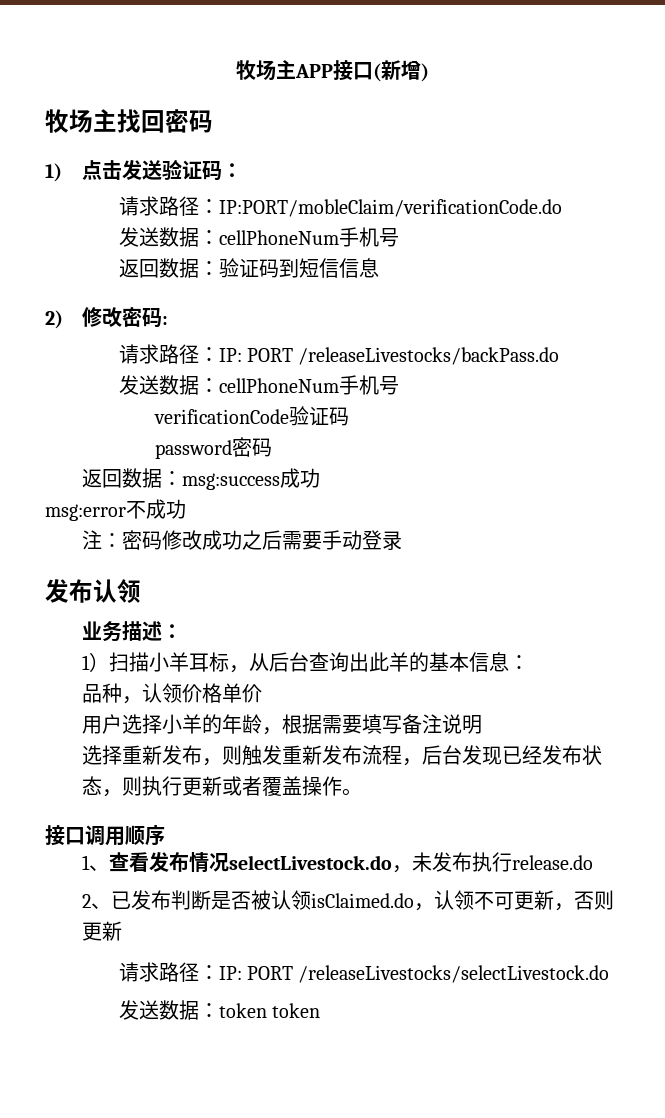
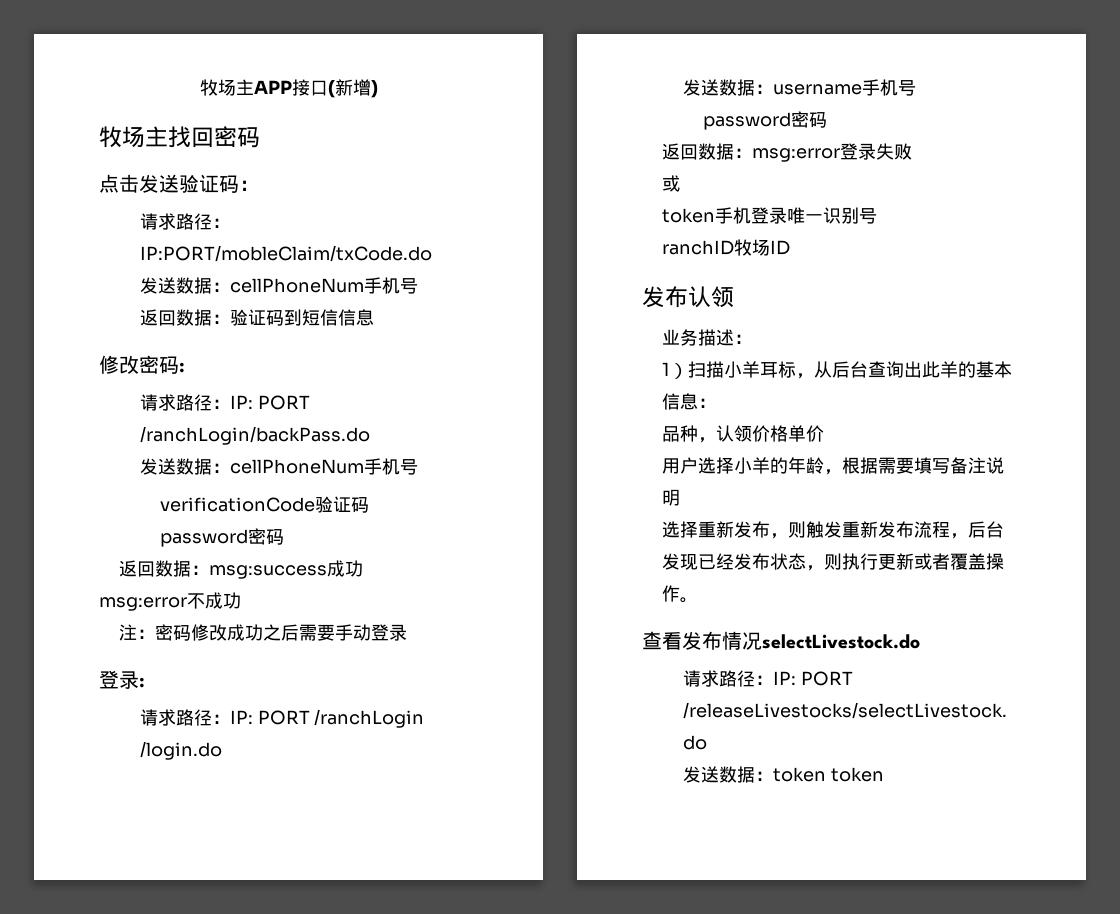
- 1)点击发送验证码：
+ 点击发送验证码：
- 请求路径：IP:PORT/mobleClaim/verificationCode.do
+ 请求路径：IP:PORT/mobleClaim/txCode.do
- 2)修改密码:
+ 修改密码:
- 请求路径：IP: PORT /releaseLivestocks/backPass.do
+ 请求路径：IP: PORT /ranchLogin/backPass.do
+ 登录:
+ 请求路径：IP: PORT /ranchLogin /login.do
+ 发送数据：username手机号
+ password密码
+ 返回数据：msg:error登录失败
+ 或
+ token手机登录唯一识别号
+ ranchID牧场ID
- 接口调用顺序
- 1、查看发布情况selectLivestock.do，未发布执行release.do
- 2、已发布判断是否被认领isClaimed.do，认领不可更新，否则更新
+ 查看发布情况selectLivestock.do

